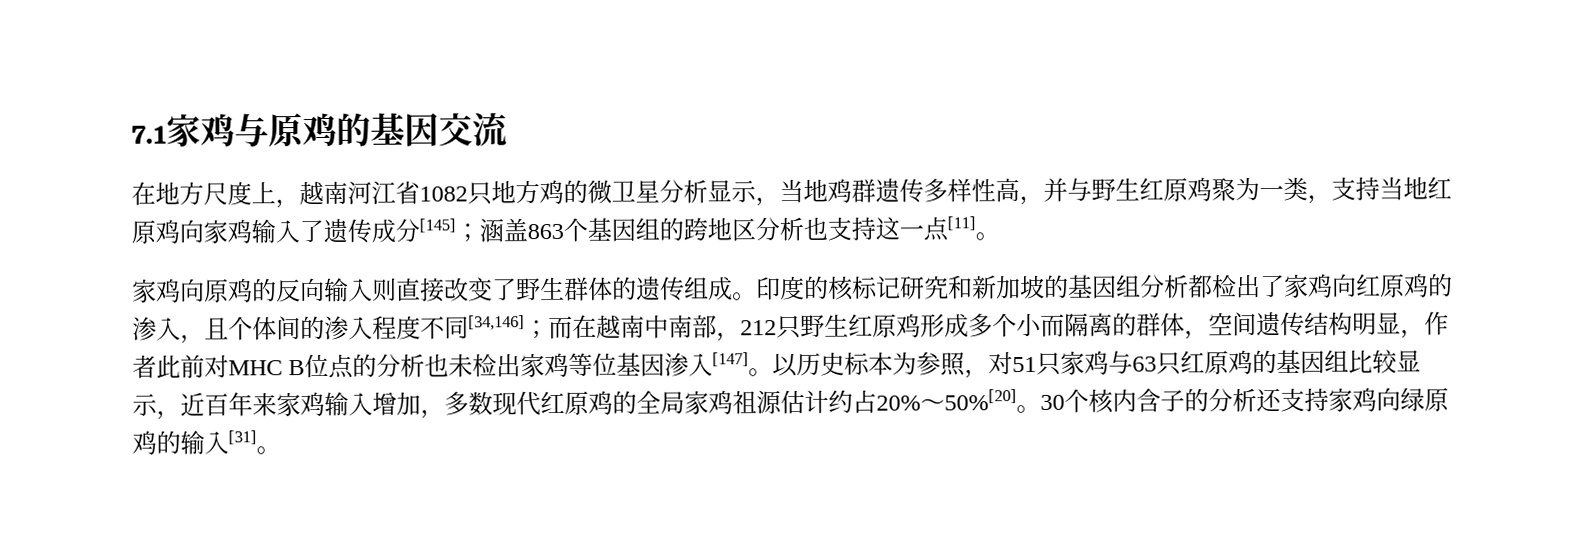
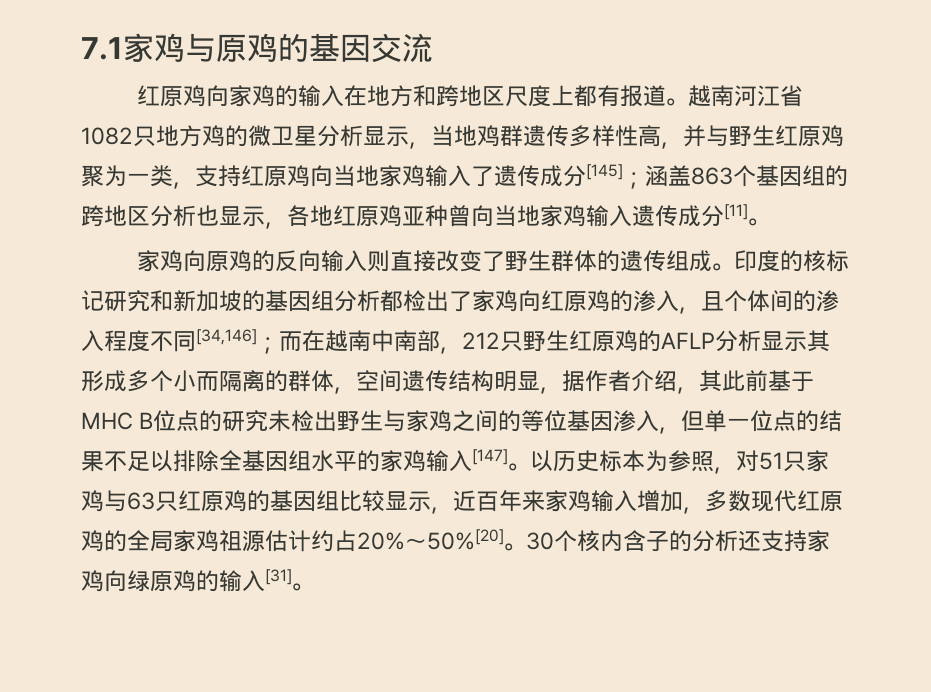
- 在地方尺度上，越南河江省1082只地方鸡的微卫星分析显示，当地鸡群遗传多样性高，并与野生红原鸡聚为一类，支持当地红原鸡向家鸡输入了遗传成分[145]；涵盖863个基因组的跨地区分析也支持这一点[11]。
+ 红原鸡向家鸡的输入在地方和跨地区尺度上都有报道。越南河江省1082只地方鸡的微卫星分析显示，当地鸡群遗传多样性高，并与野生红原鸡聚为一类，支持红原鸡向当地家鸡输入了遗传成分[145]；涵盖863个基因组的跨地区分析也显示，各地红原鸡亚种曾向当地家鸡输入遗传成分[11]。
- 印度的核标记研究和新加坡的基因组分析都检出了家鸡向红原鸡的渗入，且个体间的渗入程度不同[34,146]；而在越南中南部，212只野生红原鸡形成多个小而隔离的群体，空间遗传结构明显，作者此前对MHC B位点的分析也未检出家鸡等位基因渗入[147]。
+ 印度的核标记研究和新加坡的基因组分析都检出了家鸡向红原鸡的渗入，且个体间的渗入程度不同[34,146]；而在越南中南部，212只野生红原鸡的AFLP分析显示其形成多个小而隔离的群体，空间遗传结构明显，据作者介绍，其此前基于MHC B位点的研究未检出野生与家鸡之间的等位基因渗入，但单一位点的结果不足以排除全基因组水平的家鸡输入[147]。

